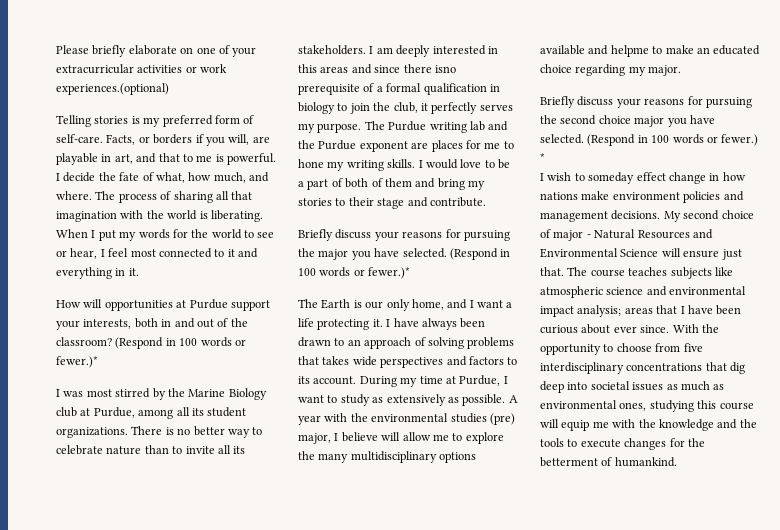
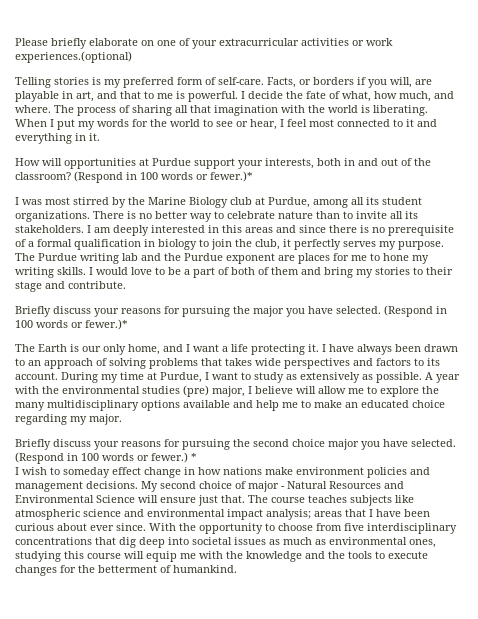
- I am deeply interested in this areas and since there isno prerequisite of a formal qualification in biology to join the club, it perfectly serves my purpose.
+ I am deeply interested in this areas and since there is no prerequisite of a formal qualification in biology to join the club, it perfectly serves my purpose.
- A year with the environmental studies (pre) major, I believe will allow me to explore the many multidisciplinary options available and helpme to make an educated choice regarding my major.
+ A year with the environmental studies (pre) major, I believe will allow me to explore the many multidisciplinary options available and help me to make an educated choice regarding my major.

